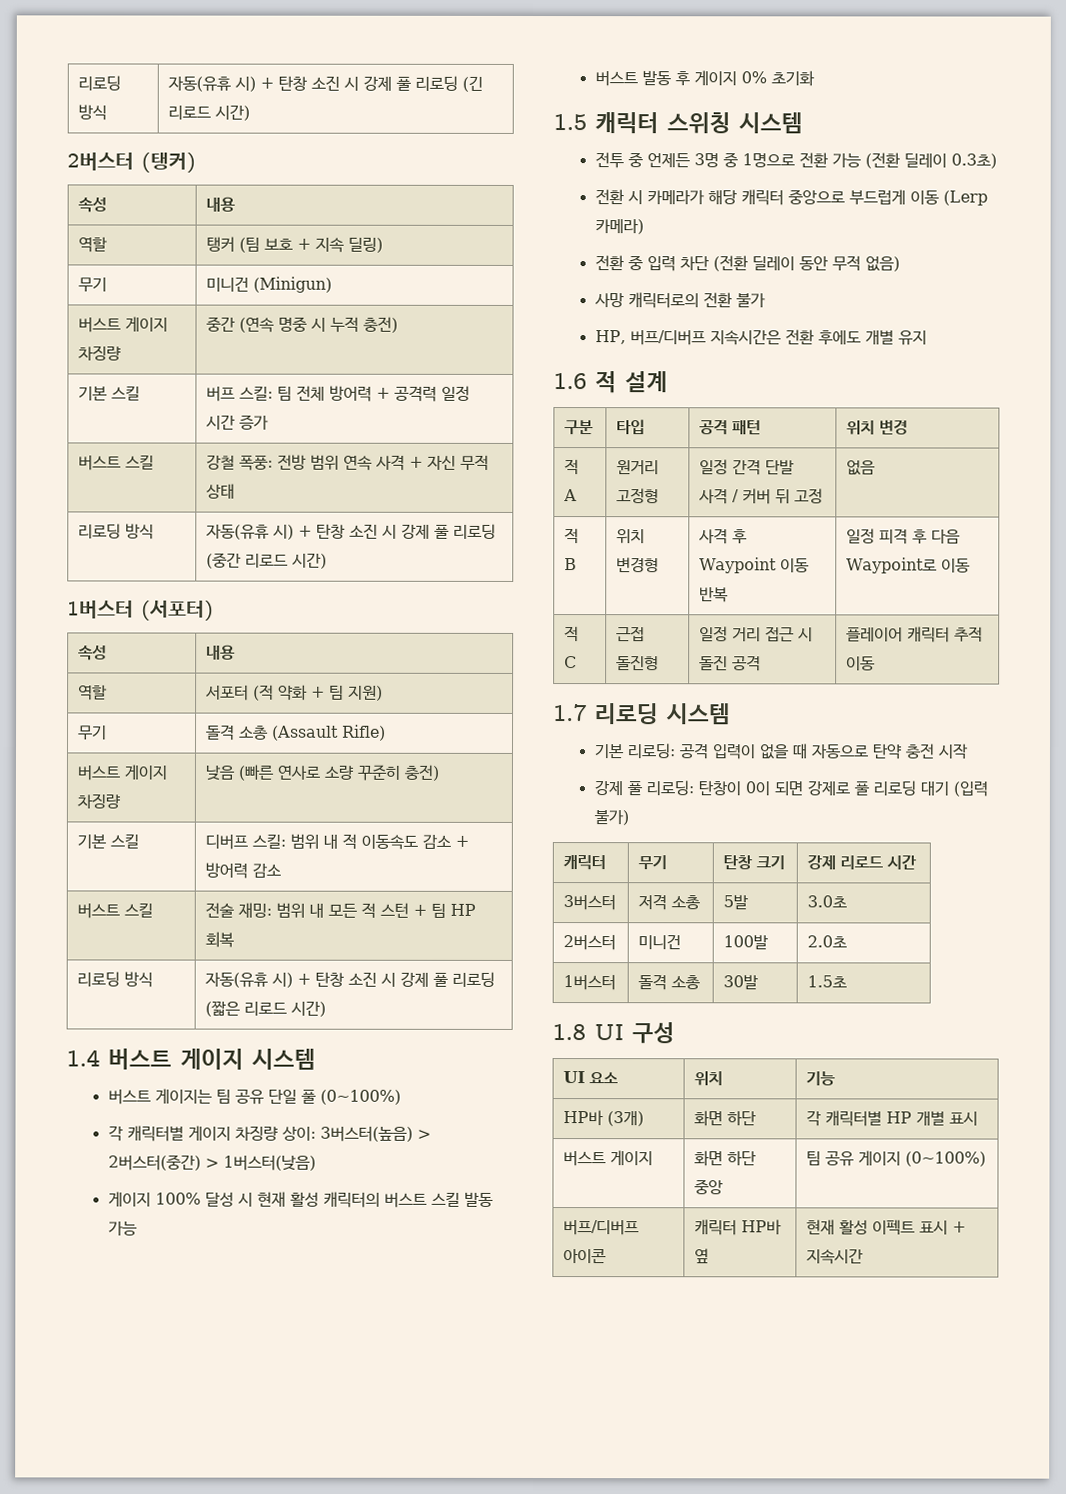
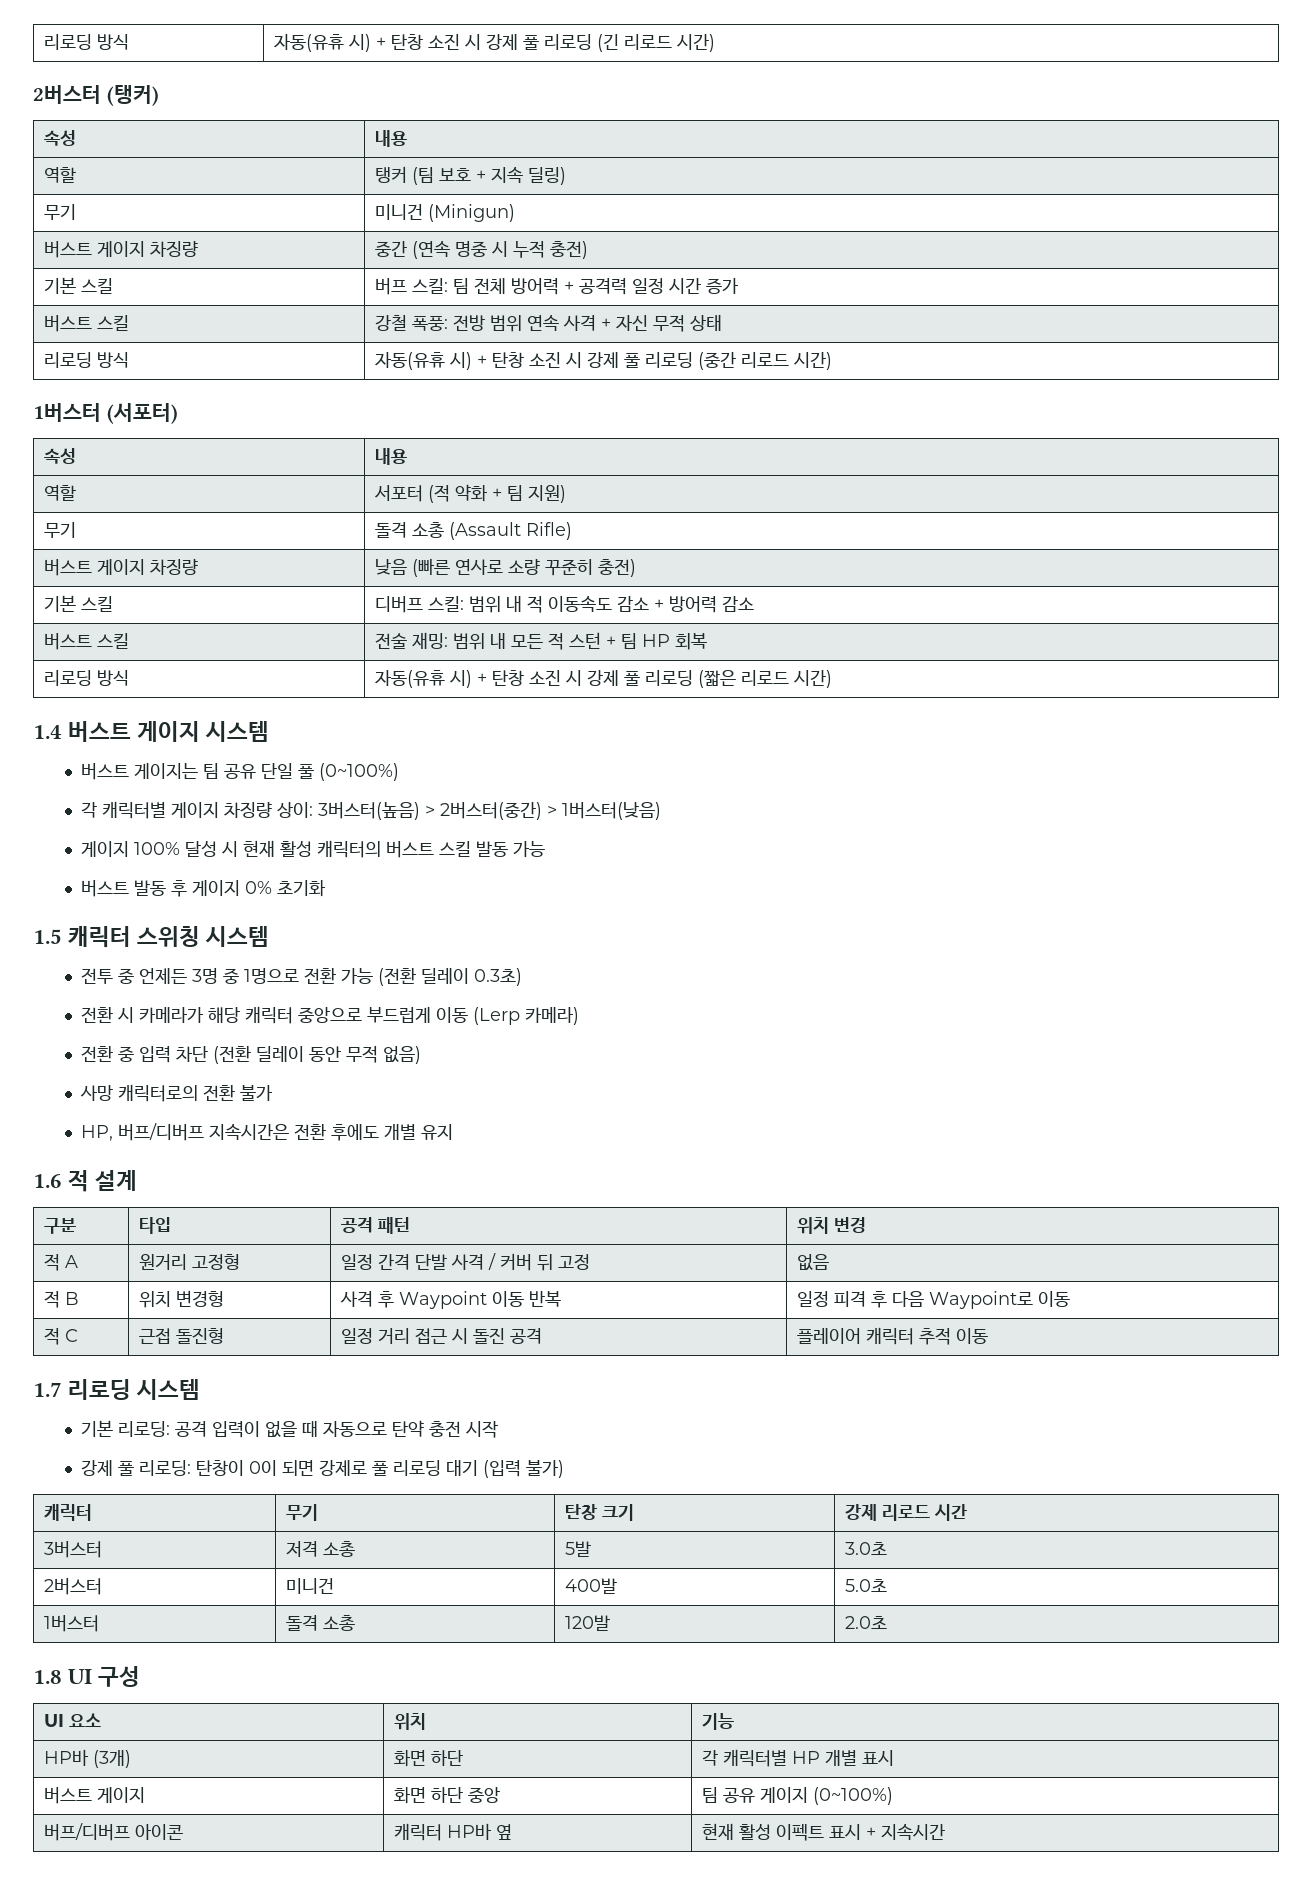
- 2버스터 | 미니건 | 100발 | 2.0초
+ 2버스터 | 미니건 | 400발 | 5.0초
- 1버스터 | 돌격 소총 | 30발 | 1.5초
+ 1버스터 | 돌격 소총 | 120발 | 2.0초

